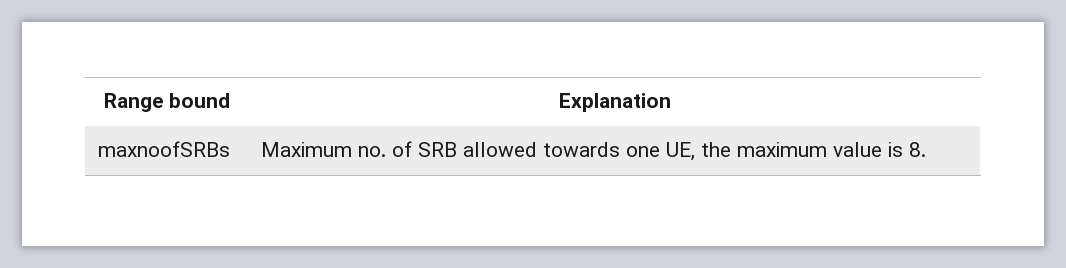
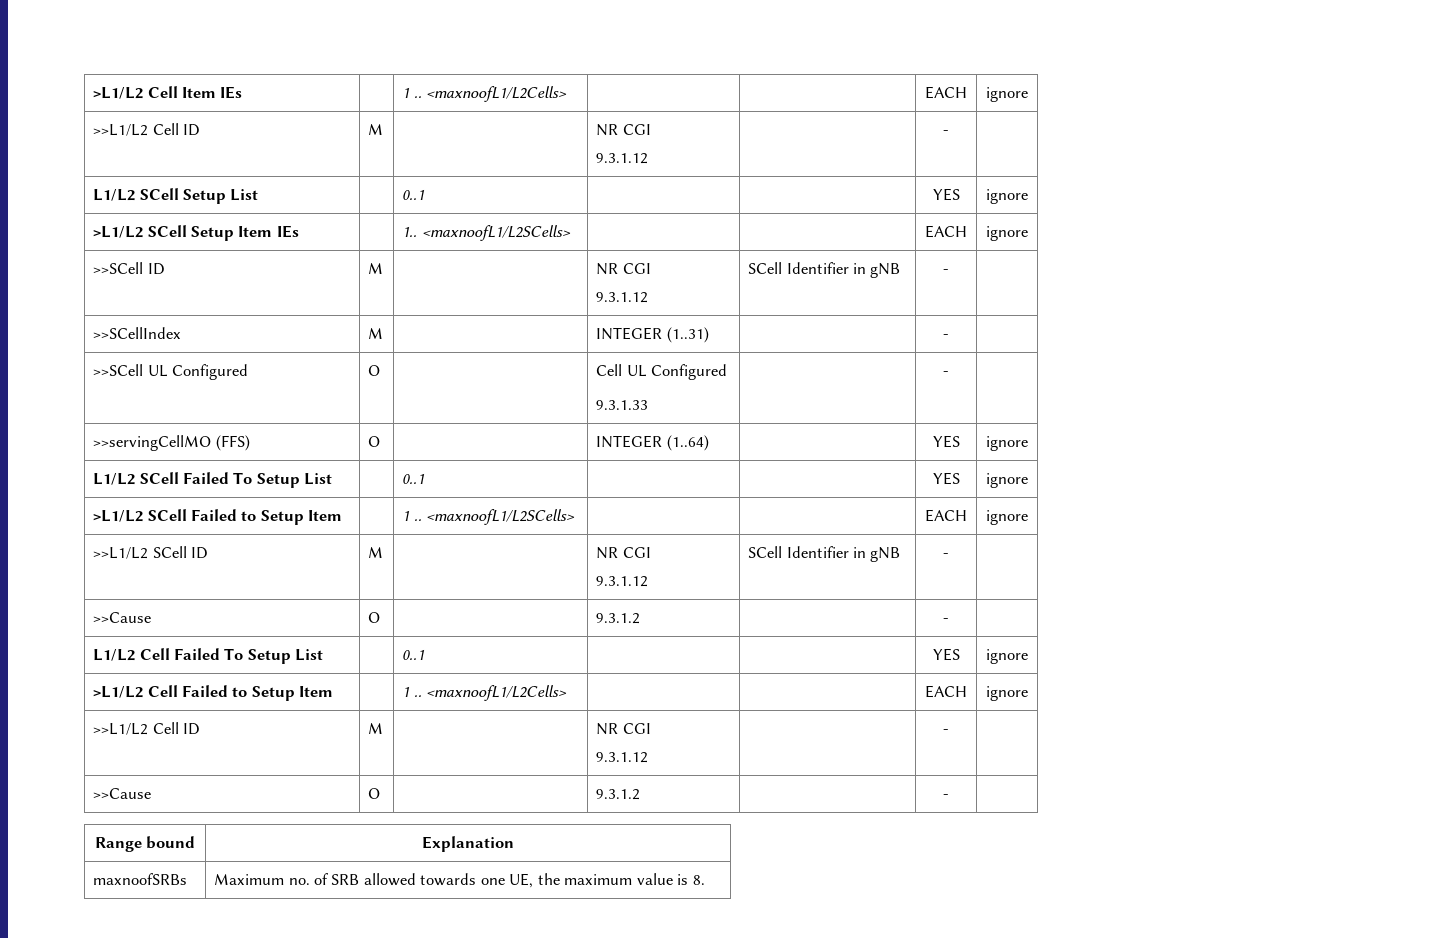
+ >L1/L2 Cell Item IEs | | 1 .. <maxnoofL1/L2Cells> | | | EACH | ignore
+ >>L1/L2 Cell ID | M | | NR CGI
+ 9.3.1.12 | | - |
+ L1/L2 SCell Setup List | | 0..1 | | | YES | ignore
+ >L1/L2 SCell Setup Item IEs | | 1.. <maxnoofL1/L2SCells> | | | EACH | ignore
+ >>SCell ID | M | | NR CGI
+ 9.3.1.12 | SCell Identifier in gNB | - |
+ >>SCellIndex | M | | INTEGER (1..31) | | - |
+ >>SCell UL Configured | O | | Cell UL Configured
+ 9.3.1.33 | | - |
+ >>servingCellMO (FFS) | O | | INTEGER (1..64) | | YES | ignore
+ L1/L2 SCell Failed To Setup List | | 0..1 | | | YES | ignore
+ >L1/L2 SCell Failed to Setup Item | | 1 .. <maxnoofL1/L2SCells> | | | EACH | ignore
+ >>L1/L2 SCell ID | M | | NR CGI
+ 9.3.1.12 | SCell Identifier in gNB | - |
+ >>Cause | O | | 9.3.1.2 | | - |
+ L1/L2 Cell Failed To Setup List | | 0..1 | | | YES | ignore
+ >L1/L2 Cell Failed to Setup Item | | 1 .. <maxnoofL1/L2Cells> | | | EACH | ignore
+ >>L1/L2 Cell ID | M | | NR CGI
+ 9.3.1.12 | | - |
+ >>Cause | O | | 9.3.1.2 | | - |

